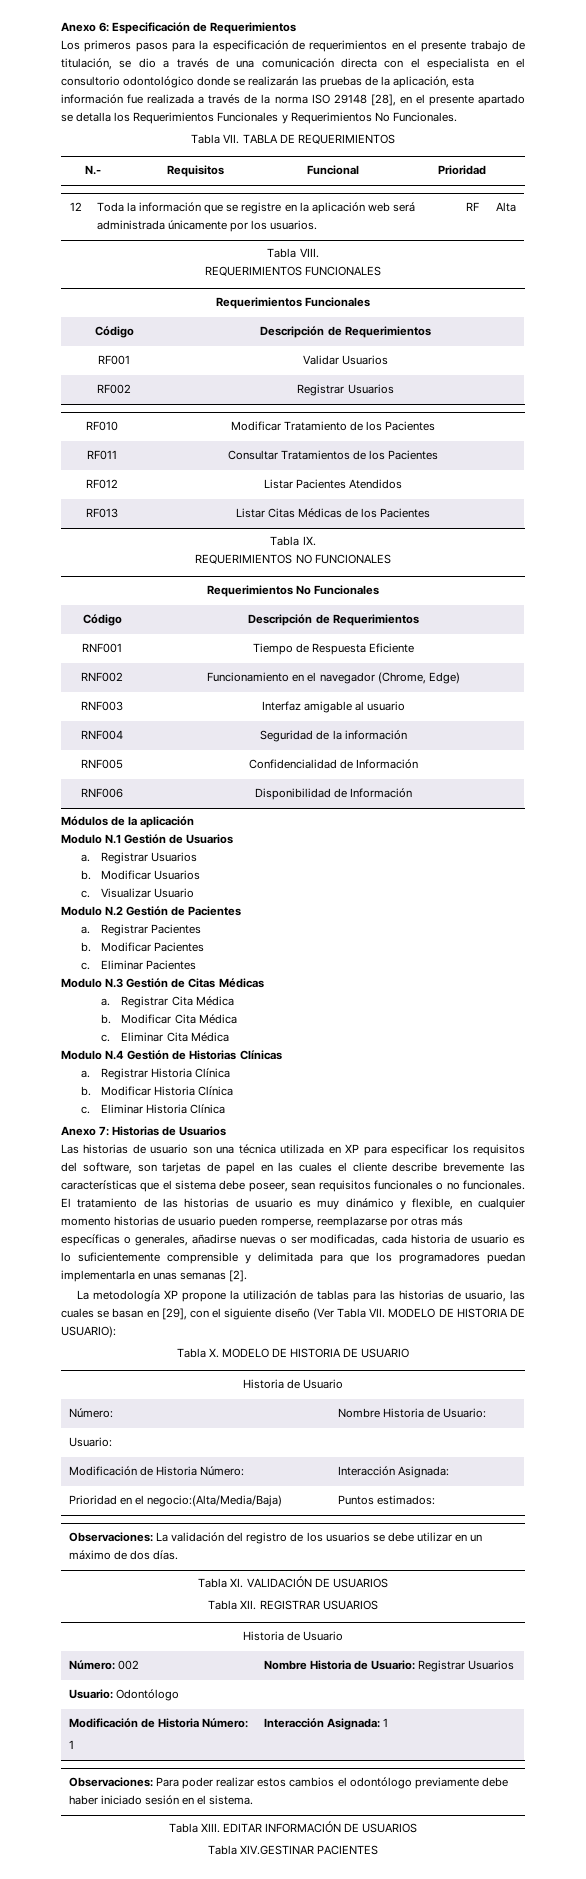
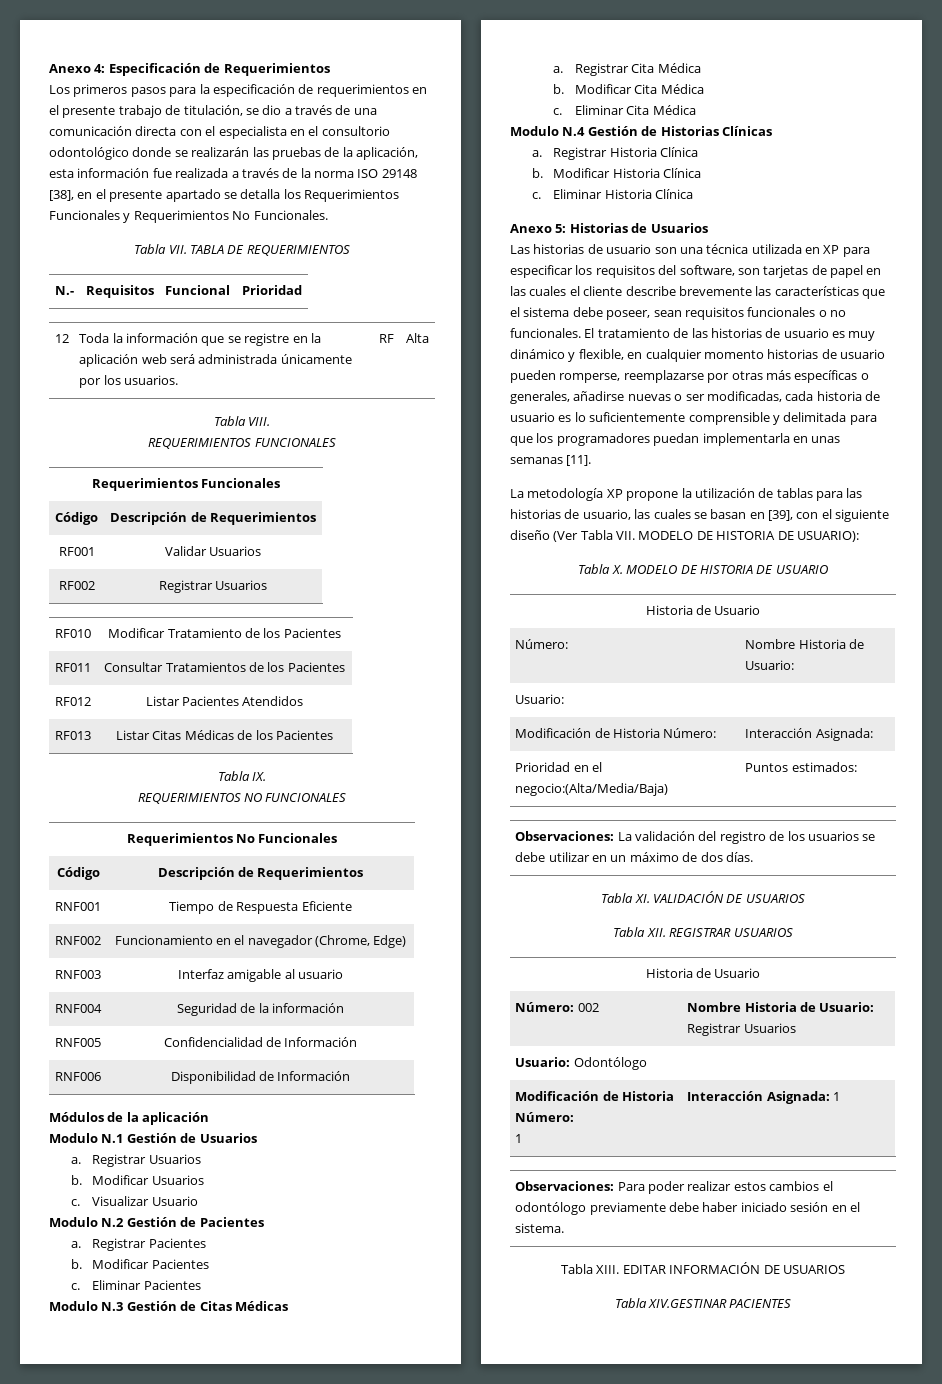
- Anexo 6: Especificación de Requerimientos
+ Anexo 4: Especificación de Requerimientos
- Los primeros pasos para la especificación de requerimientos en el presente trabajo de titulación, se dio a través de una comunicación directa con el especialista en el consultorio odontológico donde se realizarán las pruebas de la aplicación, esta información fue realizada a través de la norma ISO 29148 [28], en el presente apartado se detalla los Requerimientos Funcionales y Requerimientos No Funcionales.
+ Los primeros pasos para la especificación de requerimientos en el presente trabajo de titulación, se dio a través de una comunicación directa con el especialista en el consultorio odontológico donde se realizarán las pruebas de la aplicación, esta información fue realizada a través de la norma ISO 29148 [38], en el presente apartado se detalla los Requerimientos Funcionales y Requerimientos No Funcionales.
- Anexo 7: Historias de Usuarios
+ Anexo 5: Historias de Usuarios
- El tratamiento de las historias de usuario es muy dinámico y flexible, en cualquier momento historias de usuario pueden romperse, reemplazarse por otras más específicas o generales, añadirse nuevas o ser modificadas, cada historia de usuario es lo suficientemente comprensible y delimitada para que los programadores puedan implementarla en unas semanas [2].
+ El tratamiento de las historias de usuario es muy dinámico y flexible, en cualquier momento historias de usuario pueden romperse, reemplazarse por otras más específicas o generales, añadirse nuevas o ser modificadas, cada historia de usuario es lo suficientemente comprensible y delimitada para que los programadores puedan implementarla en unas semanas [11].
- La metodología XP propone la utilización de tablas para las historias de usuario, las cuales se basan en [29], con el siguiente diseño (Ver Tabla VII. MODELO DE HISTORIA DE USUARIO):
+ La metodología XP propone la utilización de tablas para las historias de usuario, las cuales se basan en [39], con el siguiente diseño (Ver Tabla VII. MODELO DE HISTORIA DE USUARIO):

